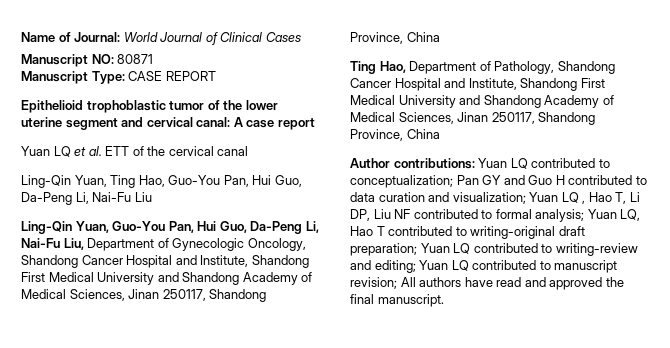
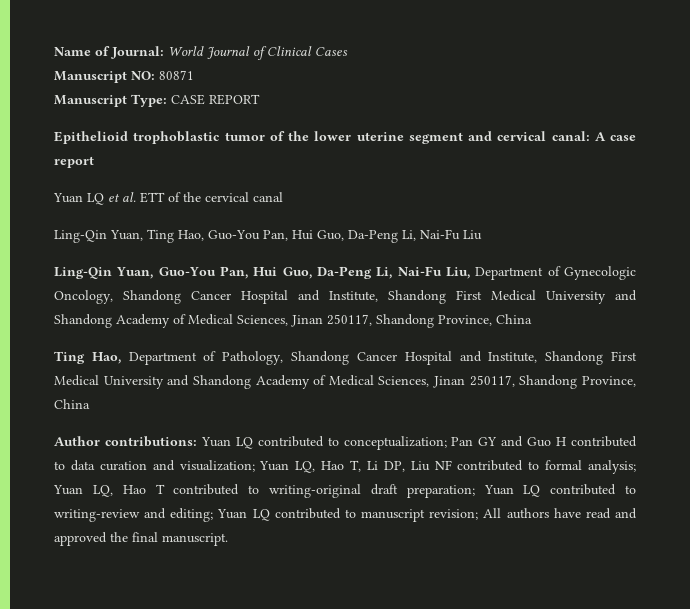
- Author contributions: Yuan LQ contributed to conceptualization; Pan GY and Guo H contributed to data curation and visualization; Yuan LQ , Hao T, Li DP, Liu NF contributed to formal analysis; Yuan LQ, Hao T contributed to writing-original draft preparation; Yuan LQ contributed to writing-review and editing; Yuan LQ contributed to manuscript revision; All authors have read and approved the final manuscript.
+ Author contributions: Yuan LQ contributed to conceptualization; Pan GY and Guo H contributed to data curation and visualization; Yuan LQ, Hao T, Li DP, Liu NF contributed to formal analysis; Yuan LQ, Hao T contributed to writing-original draft preparation; Yuan LQ contributed to writing-review and editing; Yuan LQ contributed to manuscript revision; All authors have read and approved the final manuscript.

